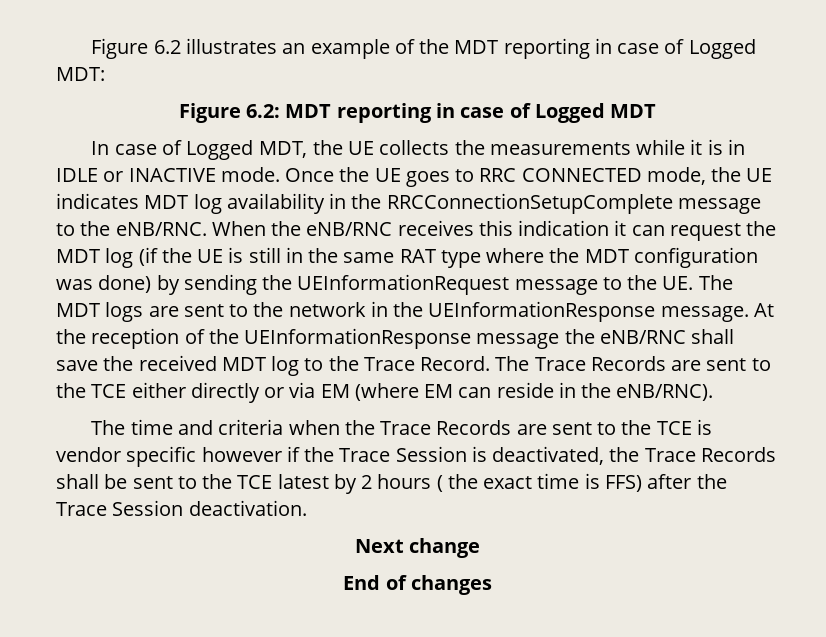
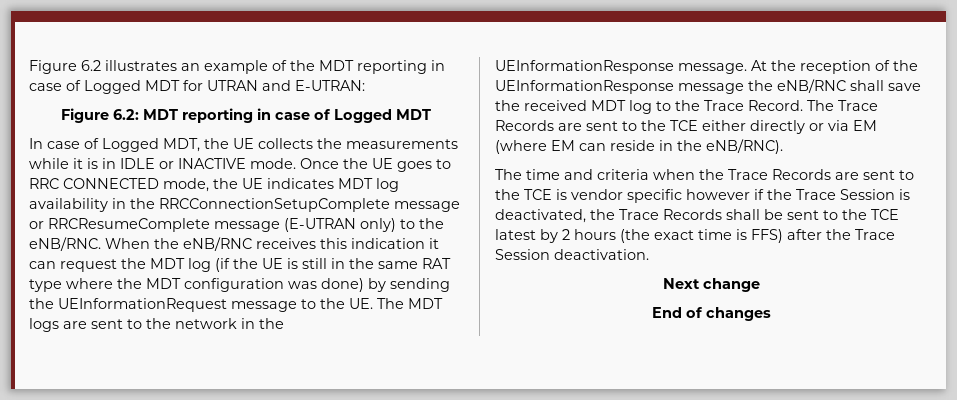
- Figure 6.2 illustrates an example of the MDT reporting in case of Logged MDT:
+ Figure 6.2 illustrates an example of the MDT reporting in case of Logged MDT for UTRAN and E-UTRAN:
- Once the UE goes to RRC CONNECTED mode, the UE indicates MDT log availability in the RRCConnectionSetupComplete message to the eNB/RNC.
+ Once the UE goes to RRC CONNECTED mode, the UE indicates MDT log availability in the RRCConnectionSetupComplete message or RRCResumeComplete message (E-UTRAN only) to the eNB/RNC.
- The time and criteria when the Trace Records are sent to the TCE is vendor specific however if the Trace Session is deactivated, the Trace Records shall be sent to the TCE latest by 2 hours ( the exact time is FFS) after the Trace Session deactivation.
+ The time and criteria when the Trace Records are sent to the TCE is vendor specific however if the Trace Session is deactivated, the Trace Records shall be sent to the TCE latest by 2 hours (the exact time is FFS) after the Trace Session deactivation.

